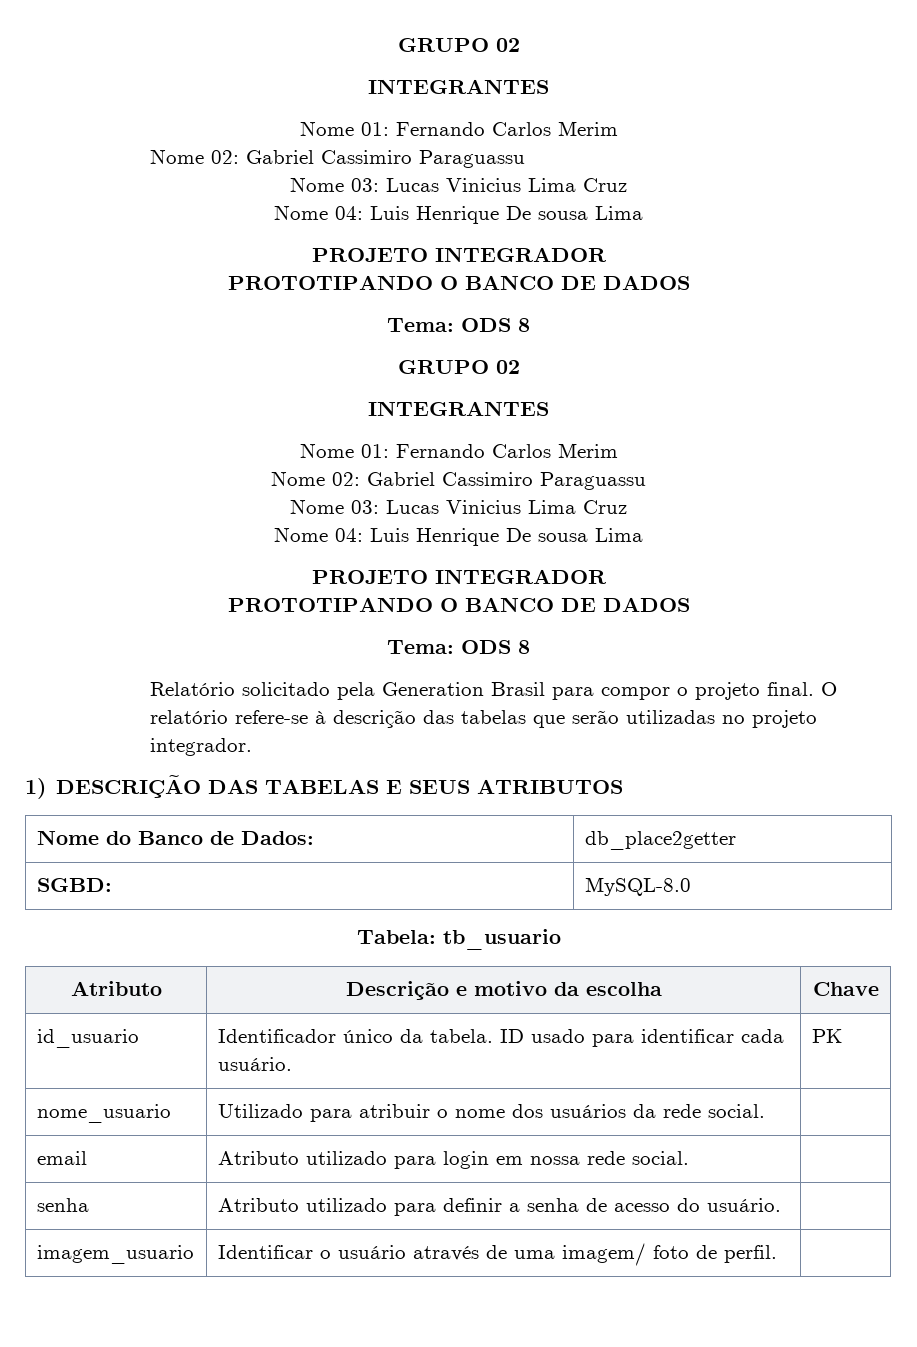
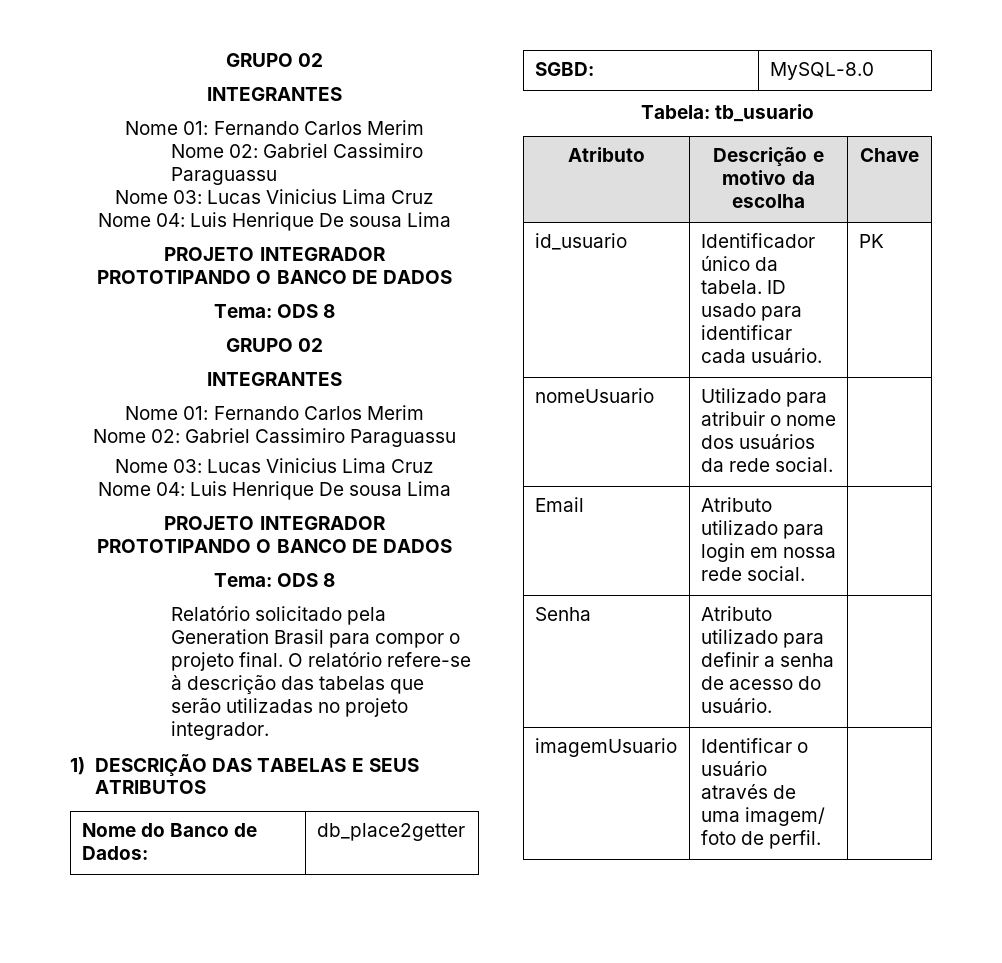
- nome_usuario | Utilizado para atribuir o nome dos usuários da rede social. |
+ nomeUsuario | Utilizado para atribuir o nome dos usuários da rede social. |
- email | Atributo utilizado para login em nossa rede social. |
+ Email | Atributo utilizado para login em nossa rede social. |
- senha | Atributo utilizado para definir a senha de acesso do usuário. |
+ Senha | Atributo utilizado para definir a senha de acesso do usuário. |
- imagem_usuario | Identificar o usuário através de uma imagem/ foto de perfil. |
+ imagemUsuario | Identificar o usuário através de uma imagem/ foto de perfil. |

